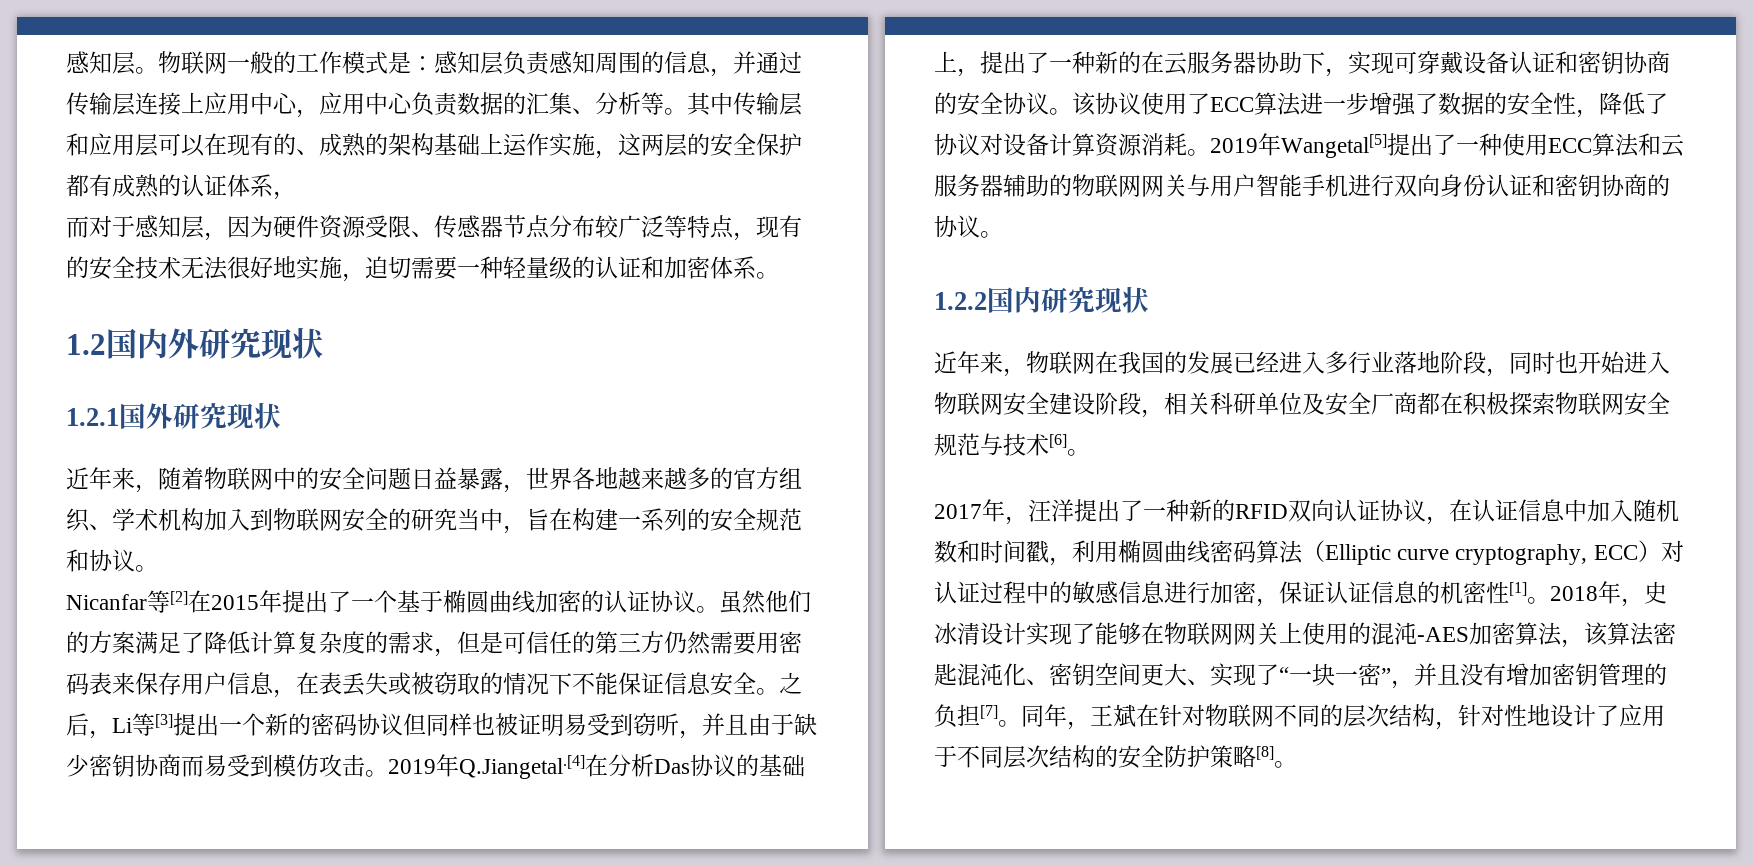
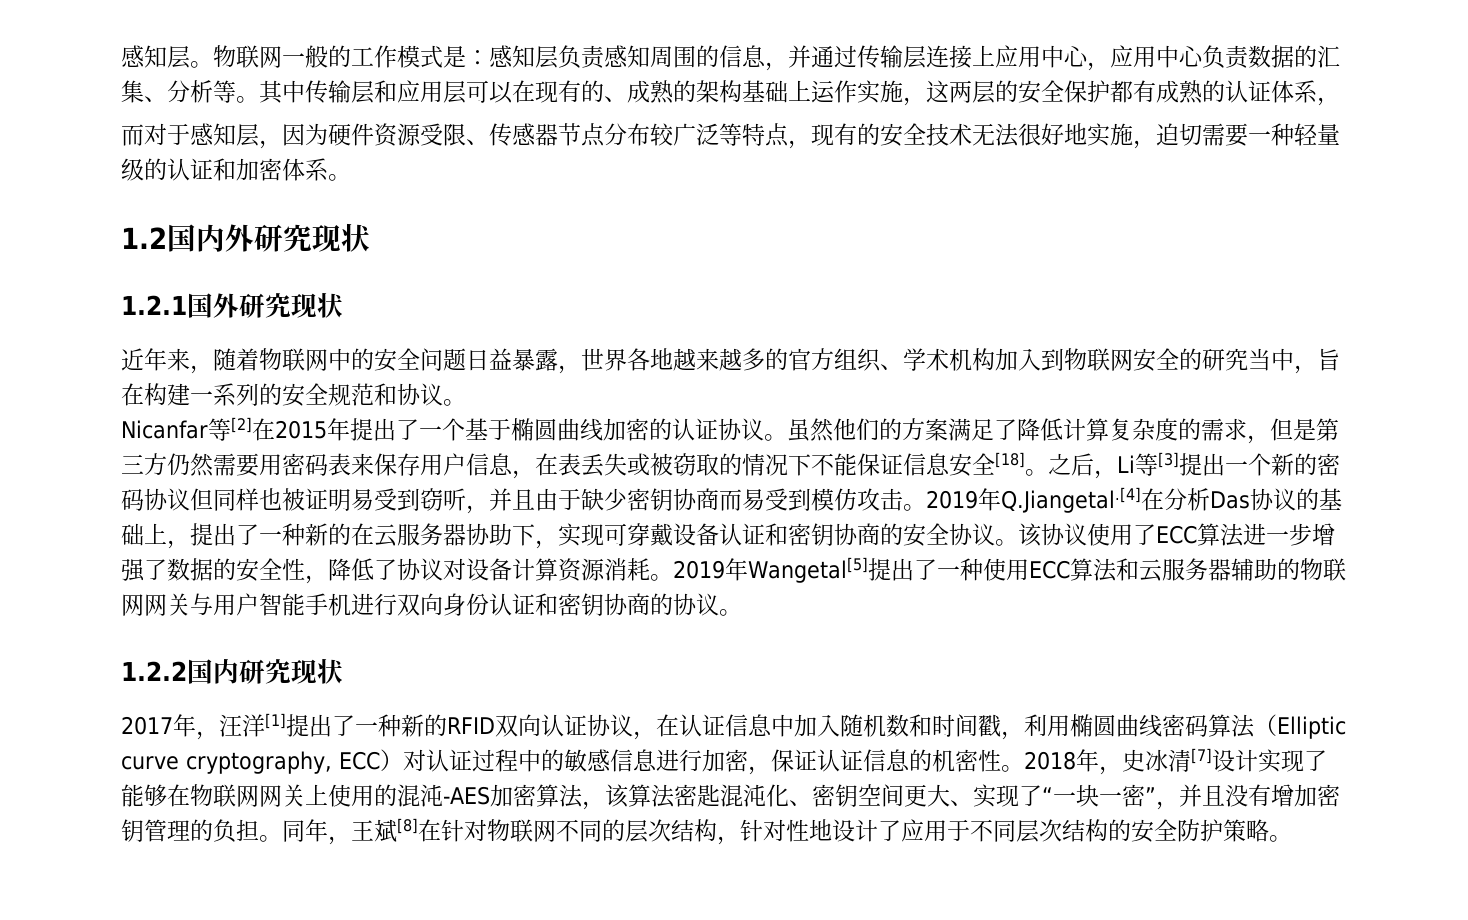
- 虽然他们的方案满足了降低计算复杂度的需求，但是可信任的第三方仍然需要用密码表来保存用户信息，在表丢失或被窃取的情况下不能保证信息安全。
+ 虽然他们的方案满足了降低计算复杂度的需求，但是第三方仍然需要用密码表来保存用户信息，在表丢失或被窃取的情况下不能保证信息安全[18]。
- 近年来，物联网在我国的发展已经进入多行业落地阶段，同时也开始进入物联网安全建设阶段，相关科研单位及安全厂商都在积极探索物联网安全规范与技术[6]。
- 2017年，汪洋提出了一种新的RFID双向认证协议，在认证信息中加入随机数和时间戳，利用椭圆曲线密码算法（Elliptic curve cryptography, ECC）对认证过程中的敏感信息进行加密，保证认证信息的机密性[1]。
+ 2017年，汪洋[1]提出了一种新的RFID双向认证协议，在认证信息中加入随机数和时间戳，利用椭圆曲线密码算法（Elliptic curve cryptography, ECC）对认证过程中的敏感信息进行加密，保证认证信息的机密性。
- 2018年，史冰清设计实现了能够在物联网网关上使用的混沌-AES加密算法，该算法密匙混沌化、密钥空间更大、实现了“一块一密”，并且没有增加密钥管理的负担[7]。
+ 2018年，史冰清[7]设计实现了能够在物联网网关上使用的混沌-AES加密算法，该算法密匙混沌化、密钥空间更大、实现了“一块一密”，并且没有增加密钥管理的负担。
- 同年，王斌在针对物联网不同的层次结构，针对性地设计了应用于不同层次结构的安全防护策略[8]。
+ 同年，王斌[8]在针对物联网不同的层次结构，针对性地设计了应用于不同层次结构的安全防护策略。

